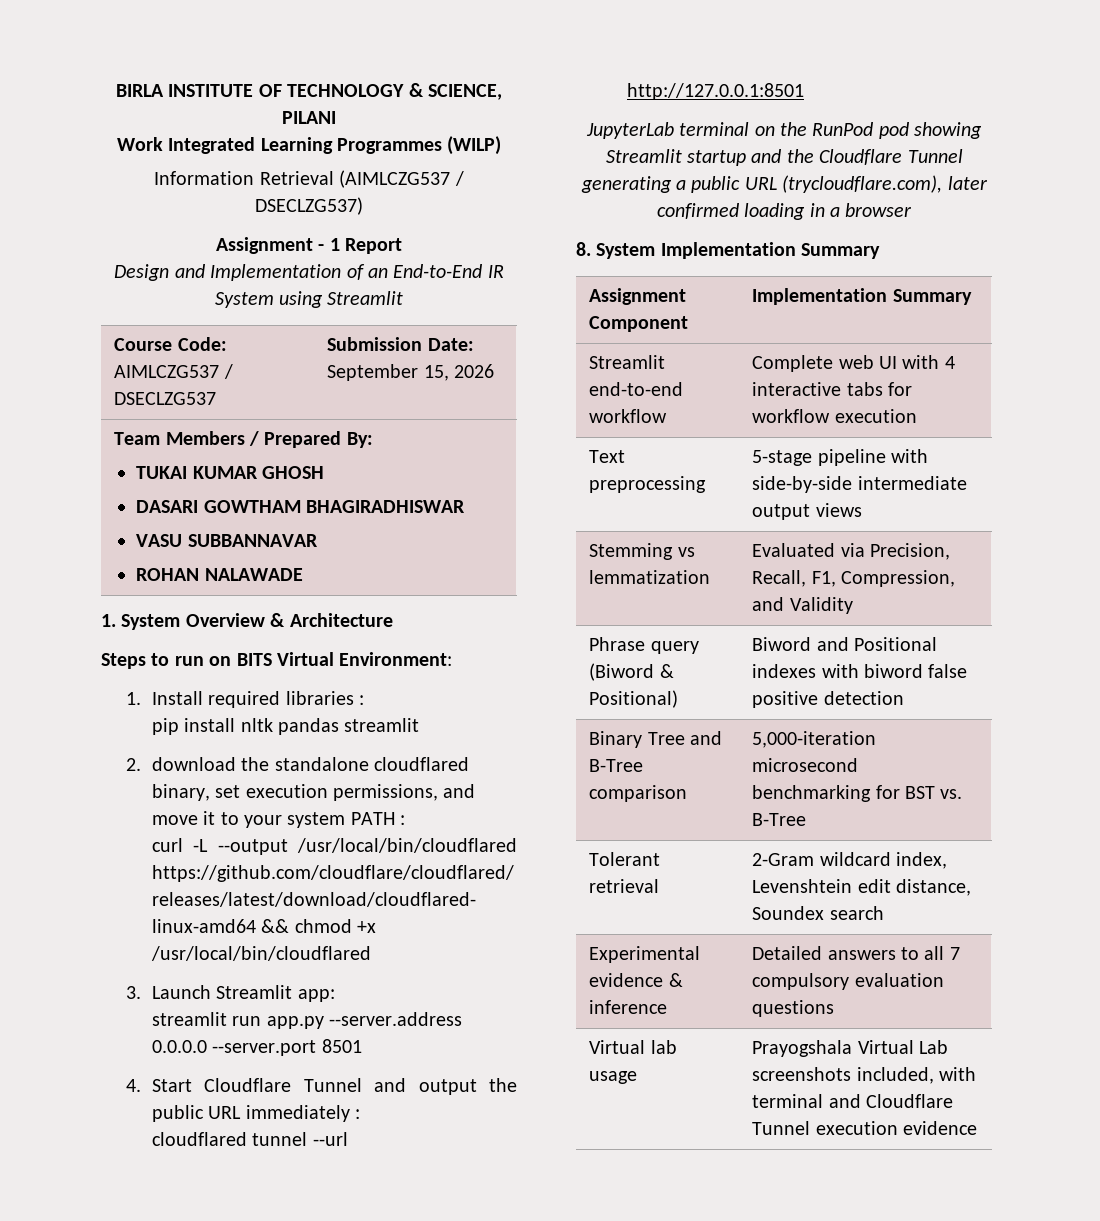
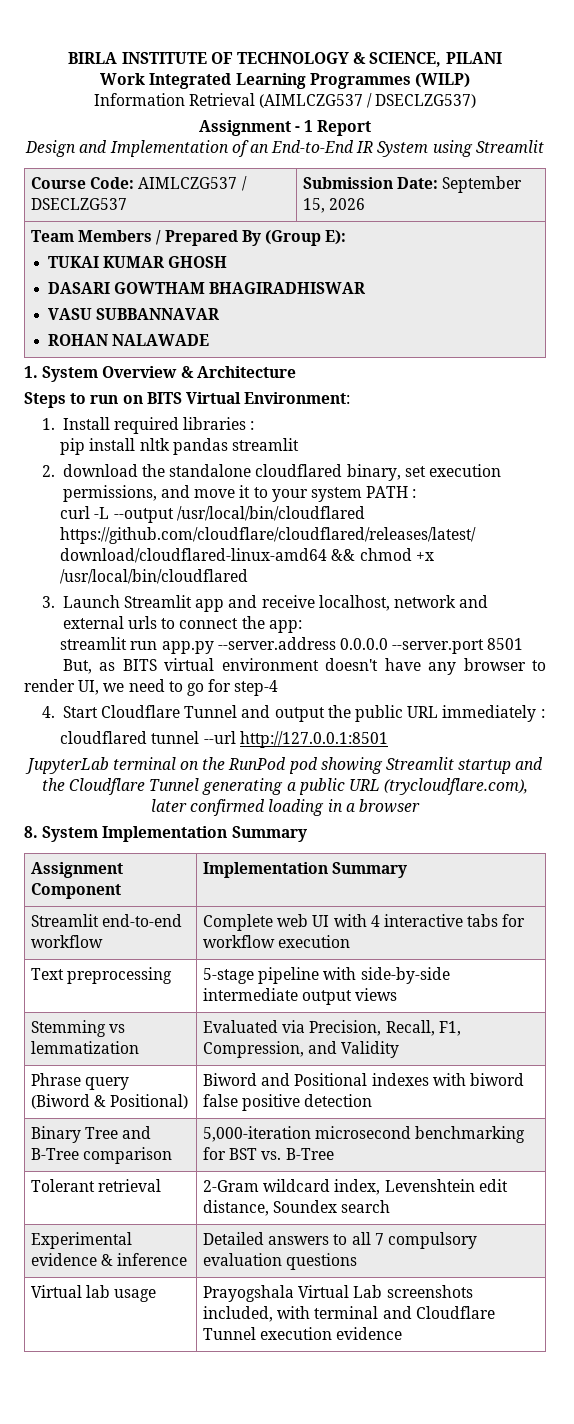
- Team Members / Prepared By:
+ Team Members / Prepared By (Group E):
- 3. Launch Streamlit app:
+ 3. Launch Streamlit app and receive localhost, network and external urls to connect the app:
+ But, as BITS virtual environment doesn't have any browser to render UI, we need to go for step-4

